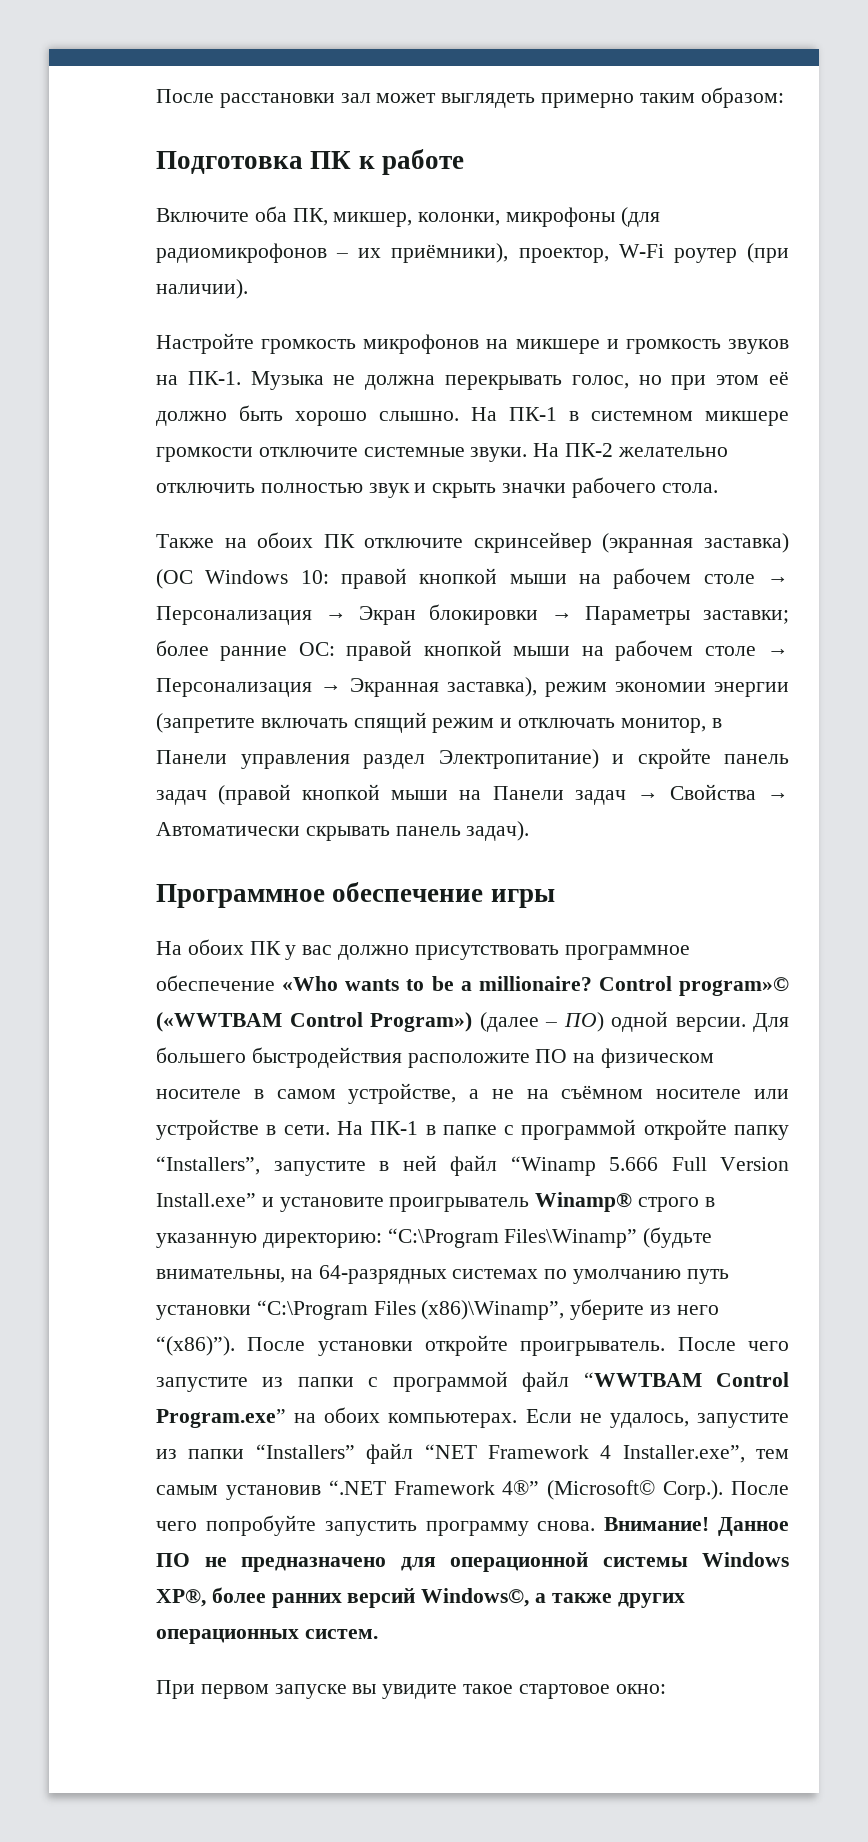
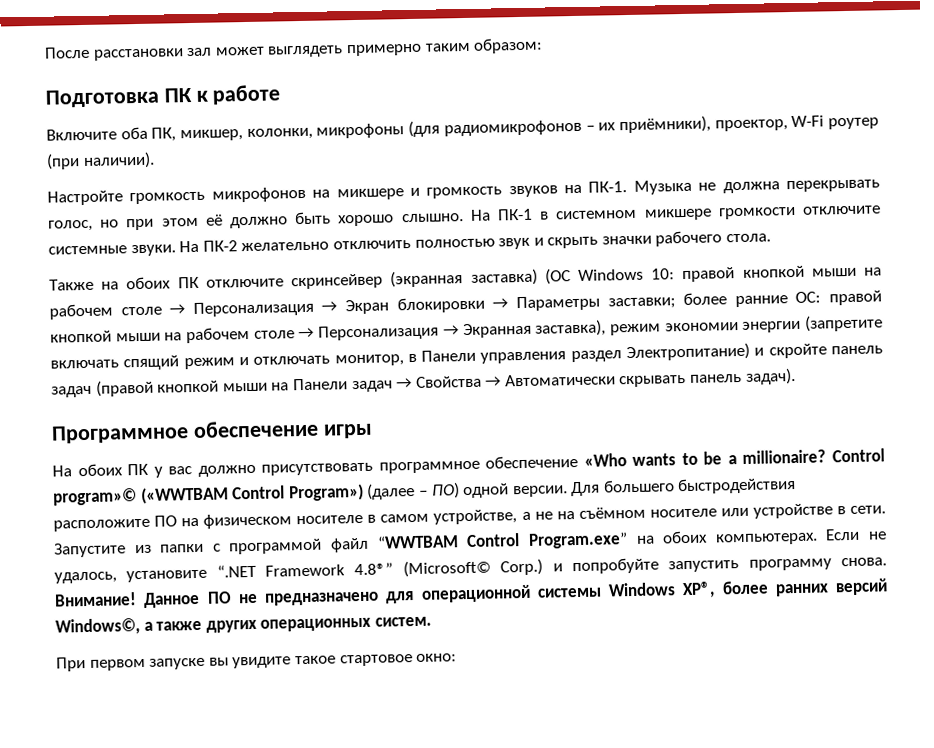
- На ПК-1 в папке с программой откройте папку “Installers”, запустите в ней файл “Winamp 5.666 Full Version Install.exe” и установите проигрыватель Winamp® строго в указанную директорию: “C:\Program Files\Winamp” (будьте внимательны, на 64-разрядных системах по умолчанию путь установки “C:\Program Files (x86)\Winamp”, уберите из него “(x86)”). После установки откройте проигрыватель. После чего запустите из папки с программой файл “WWTBAM Control Program.exe” на обоих компьютерах.
+ Запустите из папки с программой файл “WWTBAM Control Program.exe” на обоих компьютерах.
- Если не удалось, запустите из папки “Installers” файл “NET Framework 4 Installer.exe”, тем самым установив “.NET Framework 4®” (Microsoft© Corp.). После чего попробуйте запустить программу снова.
+ Если не удалось, установите “.NET Framework 4.8®” (Microsoft© Corp.) и попробуйте запустить программу снова.

